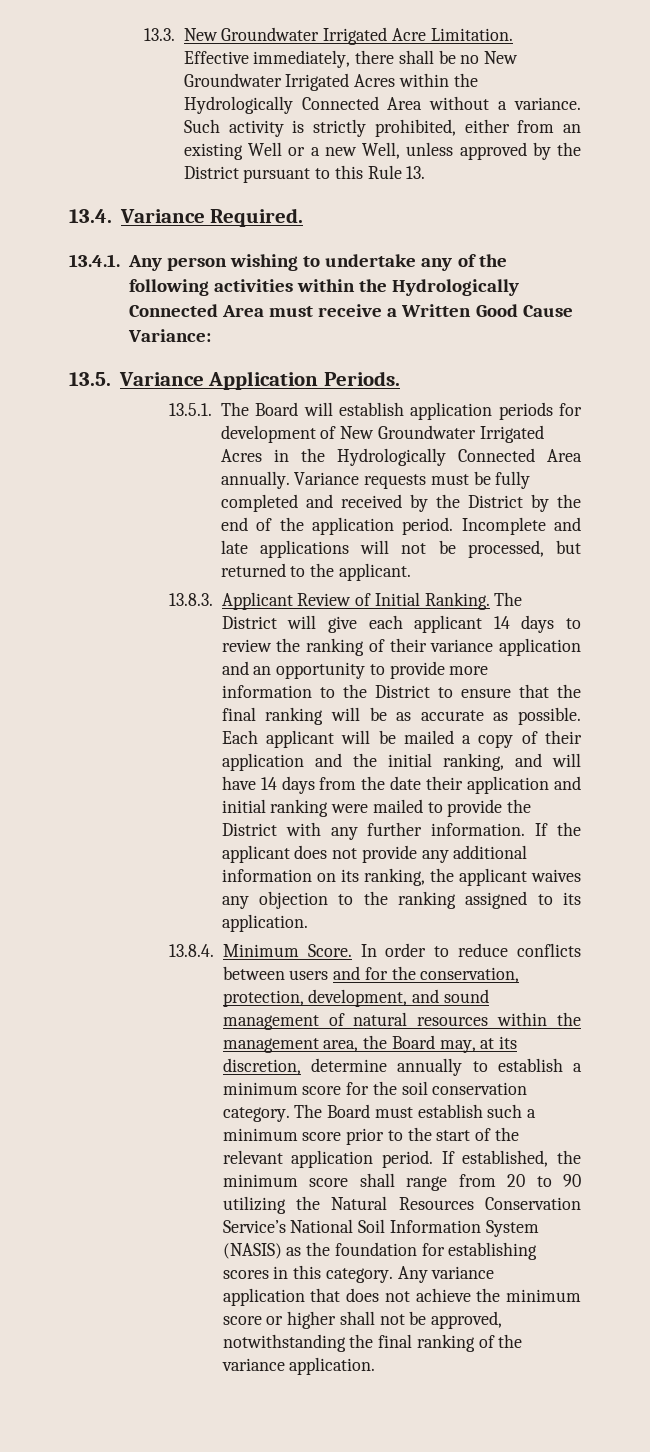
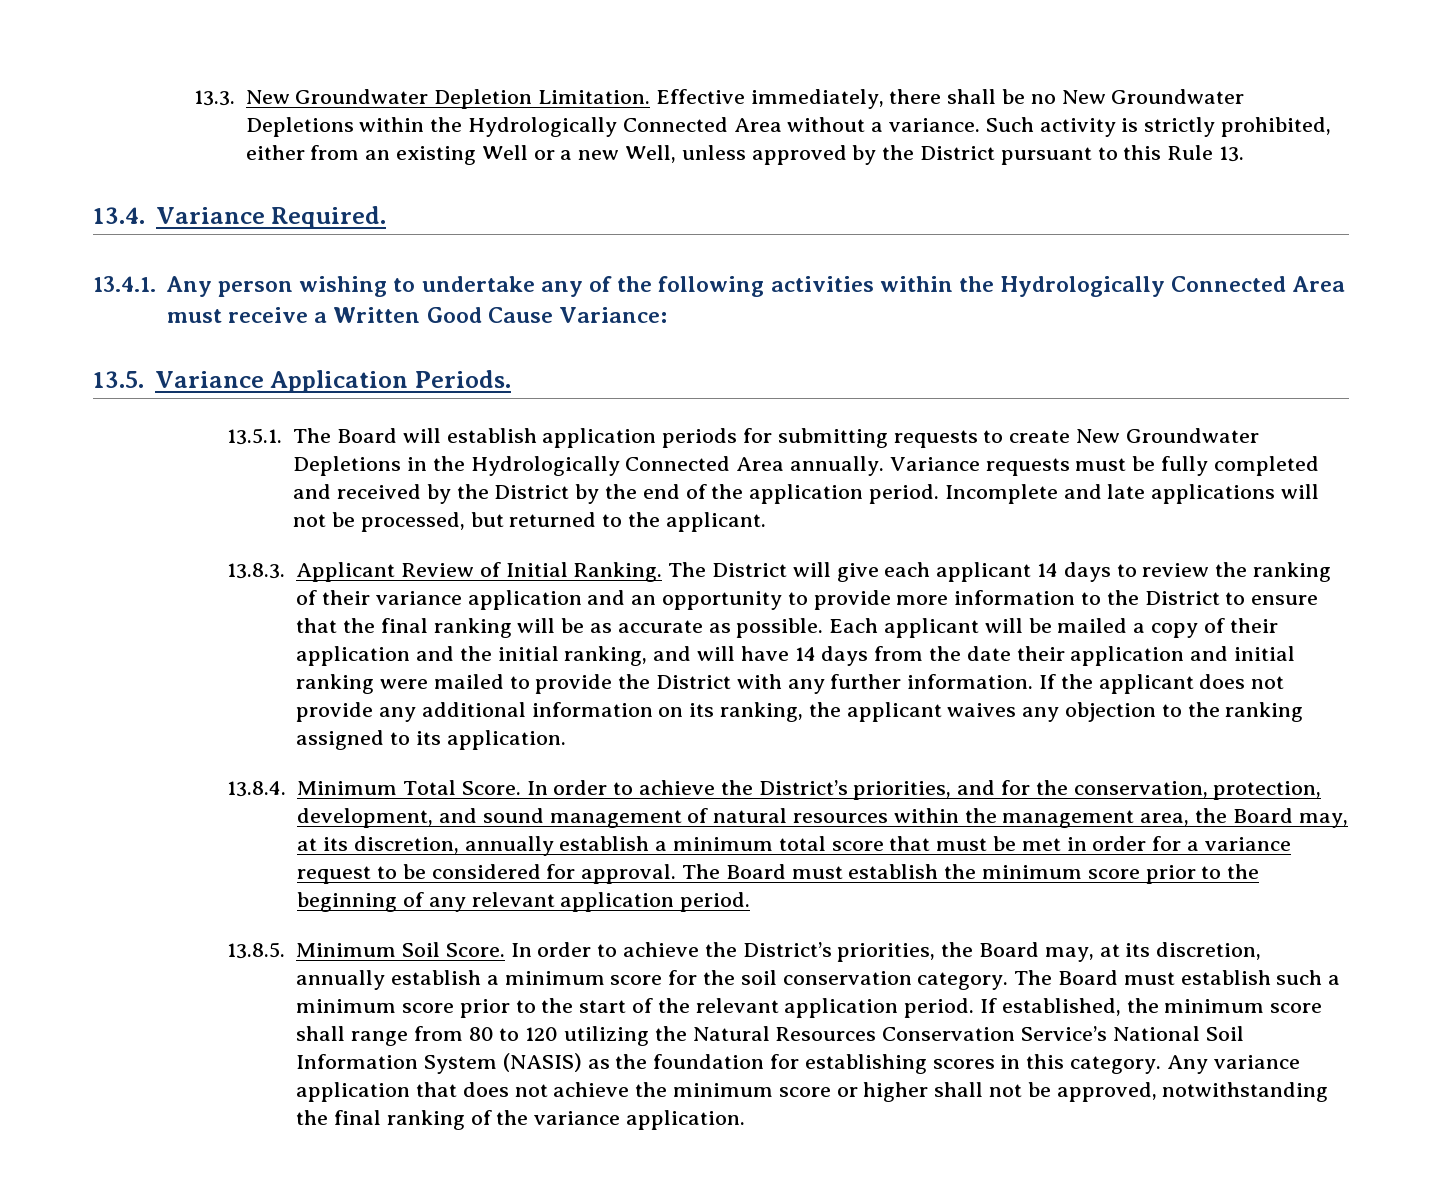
- 13.3. New Groundwater Irrigated Acre Limitation.
+ 13.3. New Groundwater Depletion Limitation.
- Effective immediately, there shall be no New Groundwater Irrigated Acres within the Hydrologically Connected Area without a variance.
+ Effective immediately, there shall be no New Groundwater Depletions within the Hydrologically Connected Area without a variance.
- 13.5.1. The Board will establish application periods for development of New Groundwater Irrigated Acres in the Hydrologically Connected Area annually.
+ 13.5.1. The Board will establish application periods for submitting requests to create New Groundwater Depletions in the Hydrologically Connected Area annually.
- 13.8.4. Minimum Score. In order to reduce conflicts between users and for the conservation, protection, development, and sound management of natural resources within the management area, the Board may, at its discretion, determine annually to establish a minimum score for the soil conservation category.
+ 13.8.4. Minimum Total Score. In order to achieve the District’s priorities, and for the conservation, protection, development, and sound management of natural resources within the management area, the Board may, at its discretion, annually establish a minimum total score that must be met in order for a variance request to be considered for approval. The Board must establish the minimum score prior to the beginning of any relevant application period.
+ 13.8.5. Minimum Soil Score. In order to achieve the District’s priorities, the Board may, at its discretion, annually establish a minimum score for the soil conservation category.
- If established, the minimum score shall range from 20 to 90 utilizing the Natural Resources Conservation Service’s National Soil Information System (NASIS) as the foundation for establishing scores in this category.
+ If established, the minimum score shall range from 80 to 120 utilizing the Natural Resources Conservation Service’s National Soil Information System (NASIS) as the foundation for establishing scores in this category.

